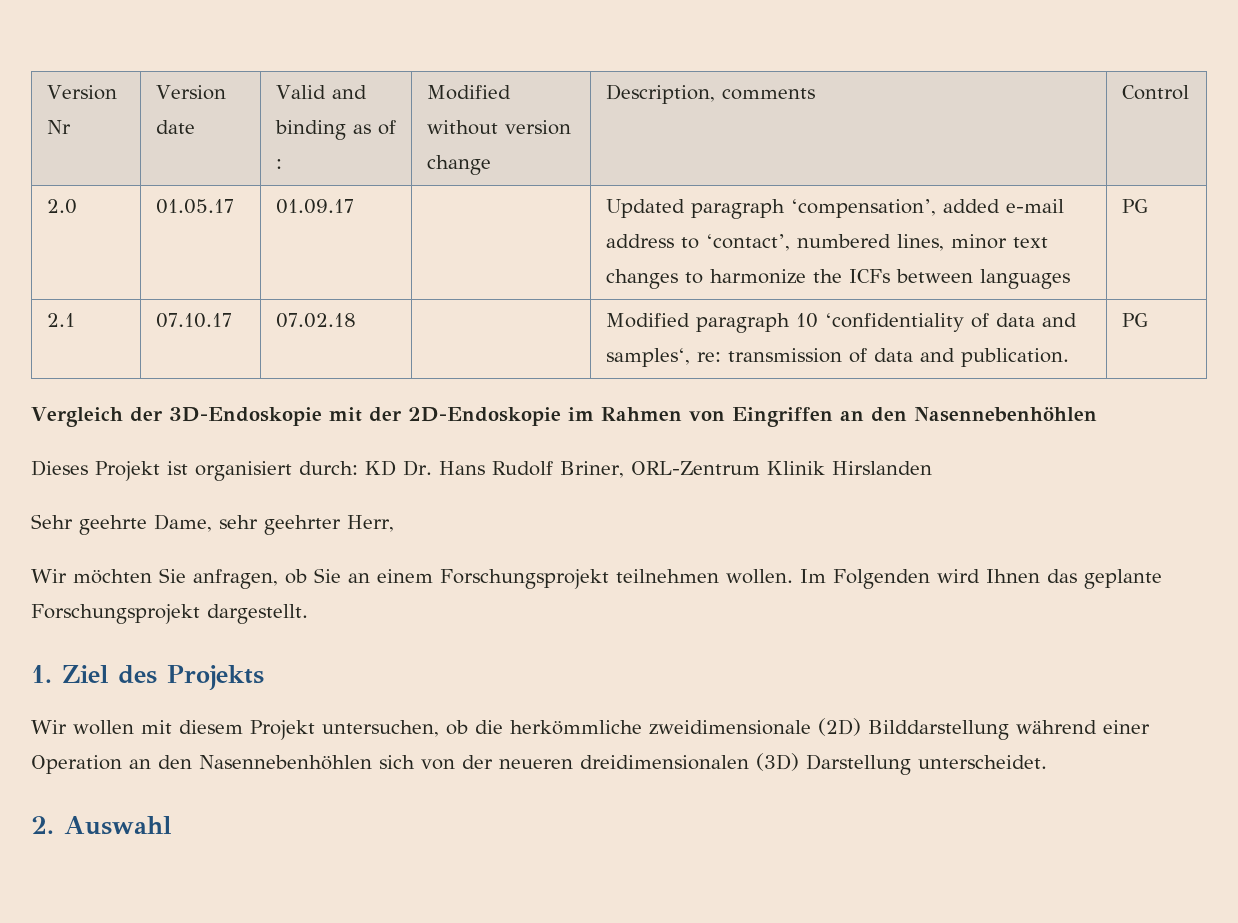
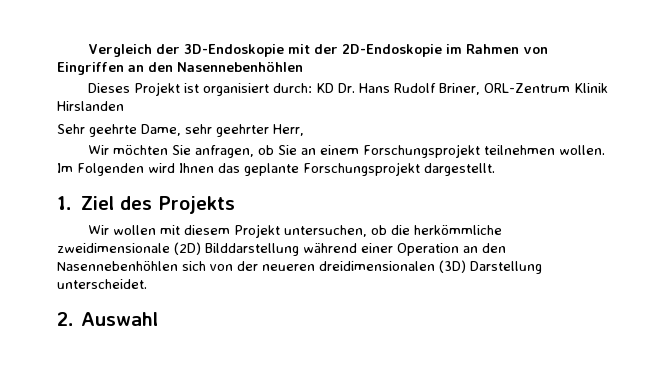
- Version Nr | Version date | Valid and binding as of : | Modified without version change | Description, comments | Control
- 2.0 | 01.05.17 | 01.09.17 | | Updated paragraph ‘compensation’, added e-mail address to ‘contact’, numbered lines, minor text changes to harmonize the ICFs between languages | PG
- 2.1 | 07.10.17 | 07.02.18 | | Modified paragraph 10 ‘confidentiality of data and samples‘, re: transmission of data and publication. | PG

